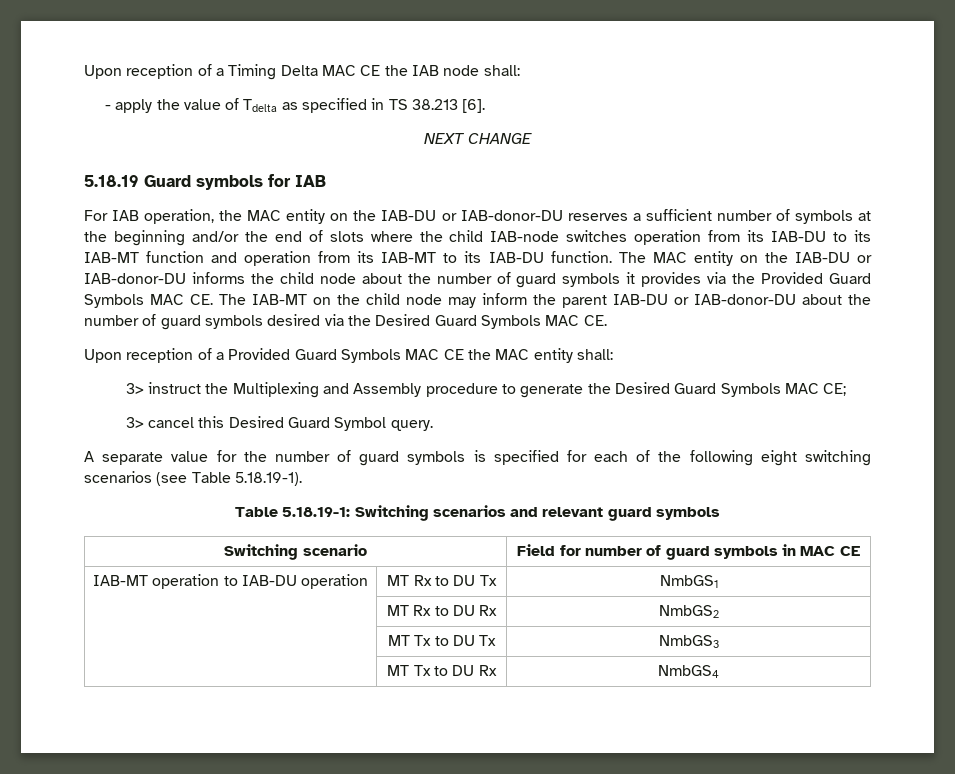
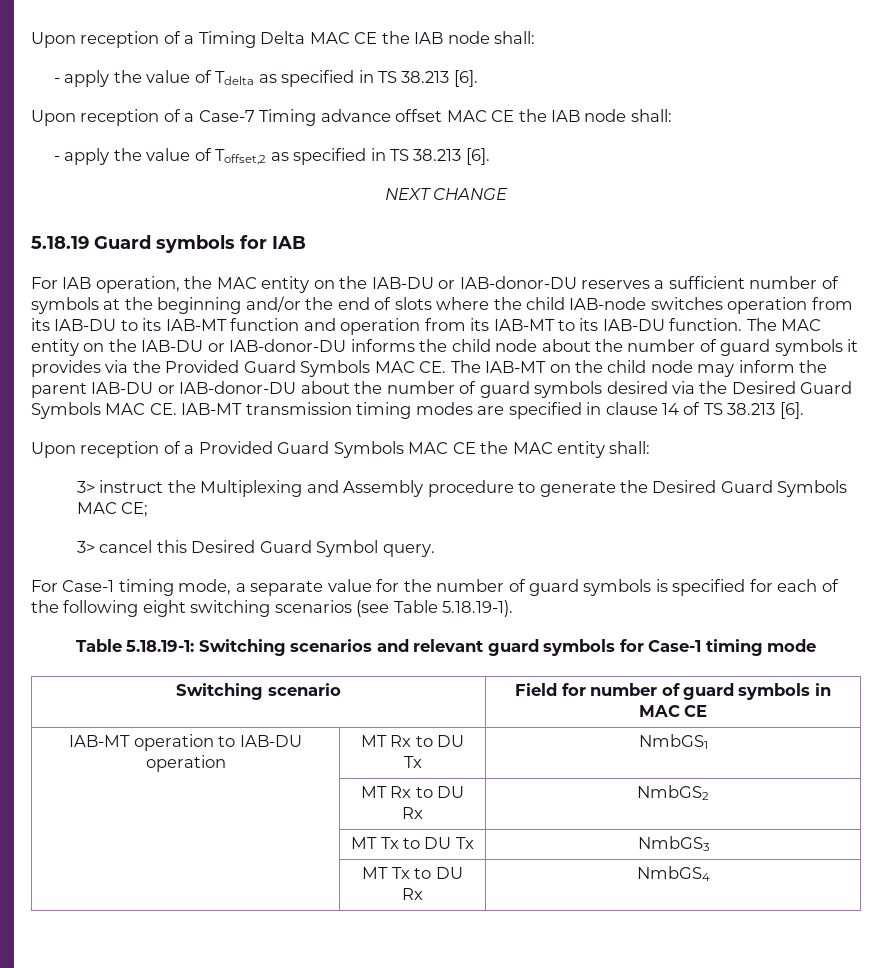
+ Upon reception of a Case-7 Timing advance offset MAC CE the IAB node shall:
+ - apply the value of Toffset,2 as specified in TS 38.213 [6].
- The MAC entity on the IAB-DU or IAB-donor-DU informs the child node about the number of guard symbols it provides via the Provided Guard Symbols MAC CE. The IAB-MT on the child node may inform the parent IAB-DU or IAB-donor-DU about the number of guard symbols desired via the Desired Guard Symbols MAC CE.
+ The MAC entity on the IAB-DU or IAB-donor-DU informs the child node about the number of guard symbols it provides via the Provided Guard Symbols MAC CE. The IAB-MT on the child node may inform the parent IAB-DU or IAB-donor-DU about the number of guard symbols desired via the Desired Guard Symbols MAC CE. IAB-MT transmission timing modes are specified in clause 14 of TS 38.213 [6].
- A separate value for the number of guard symbols is specified for each of the following eight switching scenarios (see Table 5.18.19-1).
+ For Case-1 timing mode, a separate value for the number of guard symbols is specified for each of the following eight switching scenarios (see Table 5.18.19-1).
- Table 5.18.19-1: Switching scenarios and relevant guard symbols
+ Table 5.18.19-1: Switching scenarios and relevant guard symbols for Case-1 timing mode

